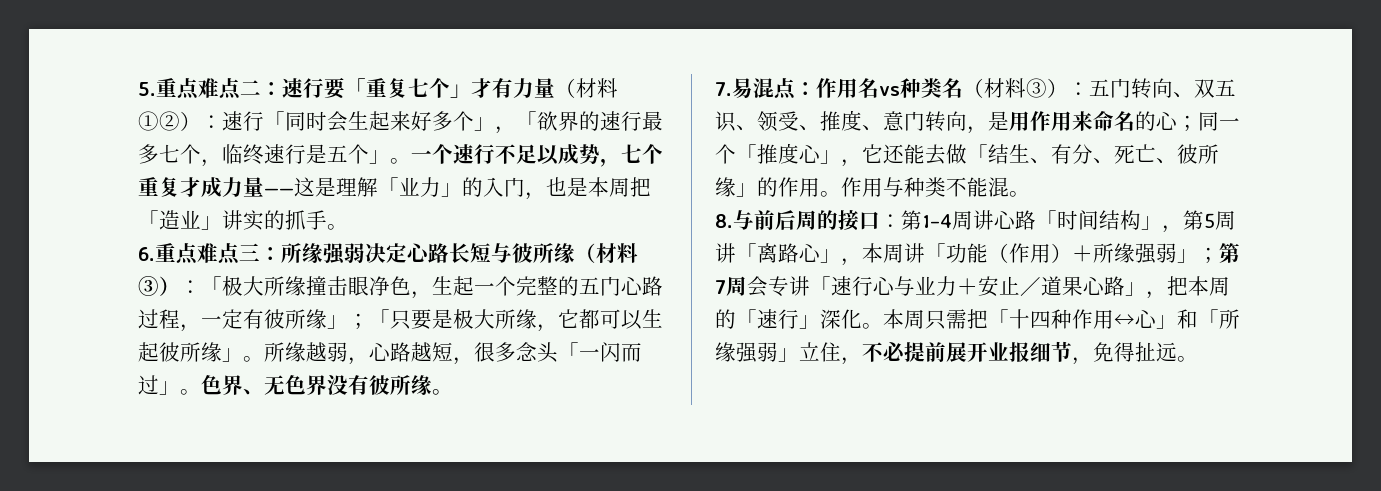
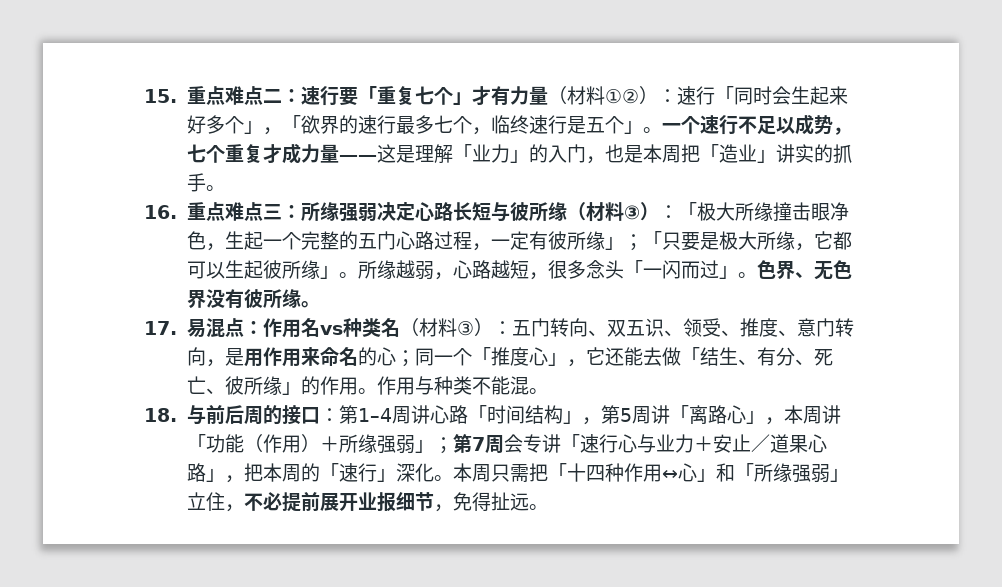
- 5.重点难点二：速行要「重复七个」才有力量（材料①②）：速行「同时会生起来好多个」，「欲界的速行最多七个，临终速行是五个」。
+ 15.重点难点二：速行要「重复七个」才有力量（材料①②）：速行「同时会生起来好多个」，「欲界的速行最多七个，临终速行是五个」。
- 6.重点难点三：所缘强弱决定心路长短与彼所缘（材料③）：「极大所缘撞击眼净色，生起一个完整的五门心路过程，一定有彼所缘」；「只要是极大所缘，它都可以生起彼所缘」。
+ 16.重点难点三：所缘强弱决定心路长短与彼所缘（材料③）：「极大所缘撞击眼净色，生起一个完整的五门心路过程，一定有彼所缘」；「只要是极大所缘，它都可以生起彼所缘」。
- 7.易混点：作用名vs种类名（材料③）：五门转向、双五识、领受、推度、意门转向，是用作用来命名的心；同一个「推度心」，它还能去做「结生、有分、死亡、彼所缘」的作用。
+ 17.易混点：作用名vs种类名（材料③）：五门转向、双五识、领受、推度、意门转向，是用作用来命名的心；同一个「推度心」，它还能去做「结生、有分、死亡、彼所缘」的作用。
- 8.与前后周的接口：第1–4周讲心路「时间结构」，第5周讲「离路心」，本周讲「功能（作用）＋所缘强弱」；第7周会专讲「速行心与业力＋安止／道果心路」，把本周的「速行」深化。
+ 18.与前后周的接口：第1–4周讲心路「时间结构」，第5周讲「离路心」，本周讲「功能（作用）＋所缘强弱」；第7周会专讲「速行心与业力＋安止／道果心路」，把本周的「速行」深化。

